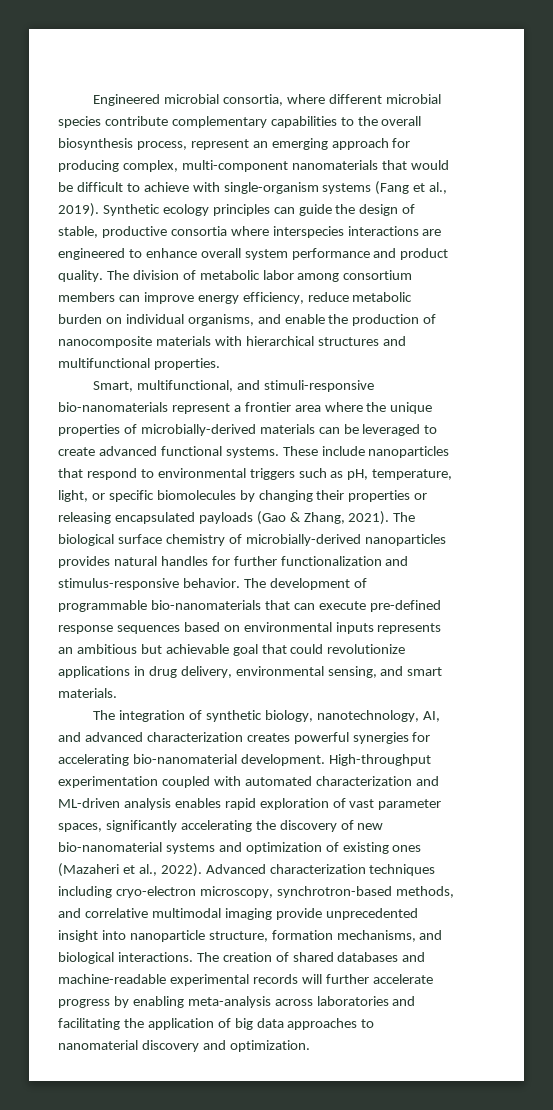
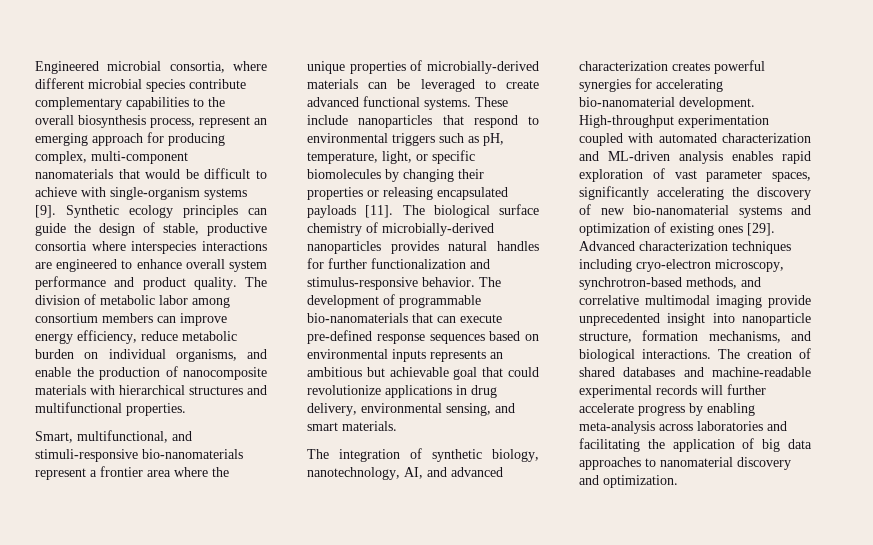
- Engineered microbial consortia, where different microbial species contribute complementary capabilities to the overall biosynthesis process, represent an emerging approach for producing complex, multi-component nanomaterials that would be difficult to achieve with single-organism systems (Fang et al., 2019).
+ Engineered microbial consortia, where different microbial species contribute complementary capabilities to the overall biosynthesis process, represent an emerging approach for producing complex, multi-component nanomaterials that would be difficult to achieve with single-organism systems [9].
- These include nanoparticles that respond to environmental triggers such as pH, temperature, light, or specific biomolecules by changing their properties or releasing encapsulated payloads (Gao & Zhang, 2021).
+ These include nanoparticles that respond to environmental triggers such as pH, temperature, light, or specific biomolecules by changing their properties or releasing encapsulated payloads [11].
- High-throughput experimentation coupled with automated characterization and ML-driven analysis enables rapid exploration of vast parameter spaces, significantly accelerating the discovery of new bio-nanomaterial systems and optimization of existing ones (Mazaheri et al., 2022).
+ High-throughput experimentation coupled with automated characterization and ML-driven analysis enables rapid exploration of vast parameter spaces, significantly accelerating the discovery of new bio-nanomaterial systems and optimization of existing ones [29].

